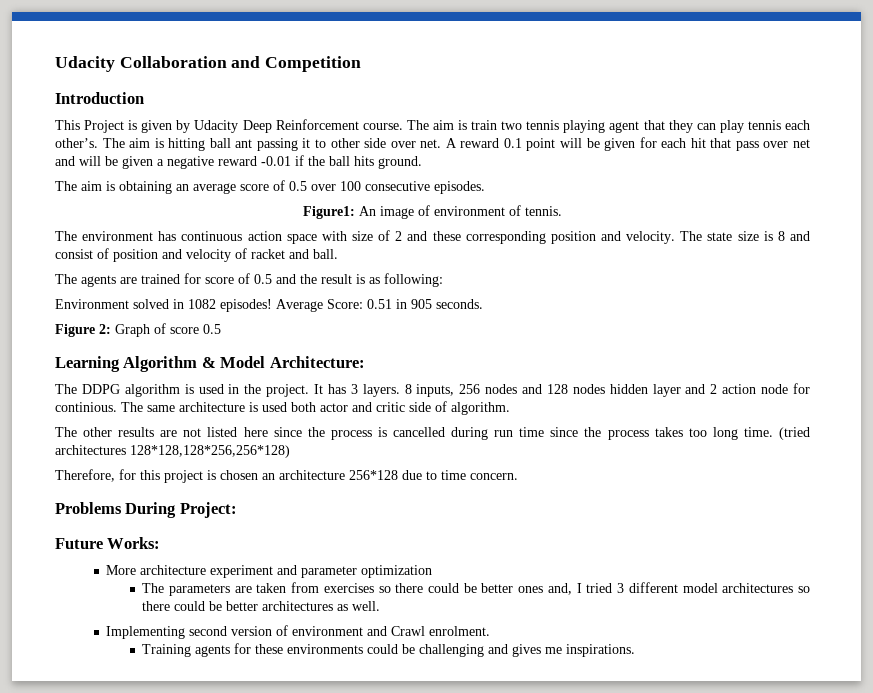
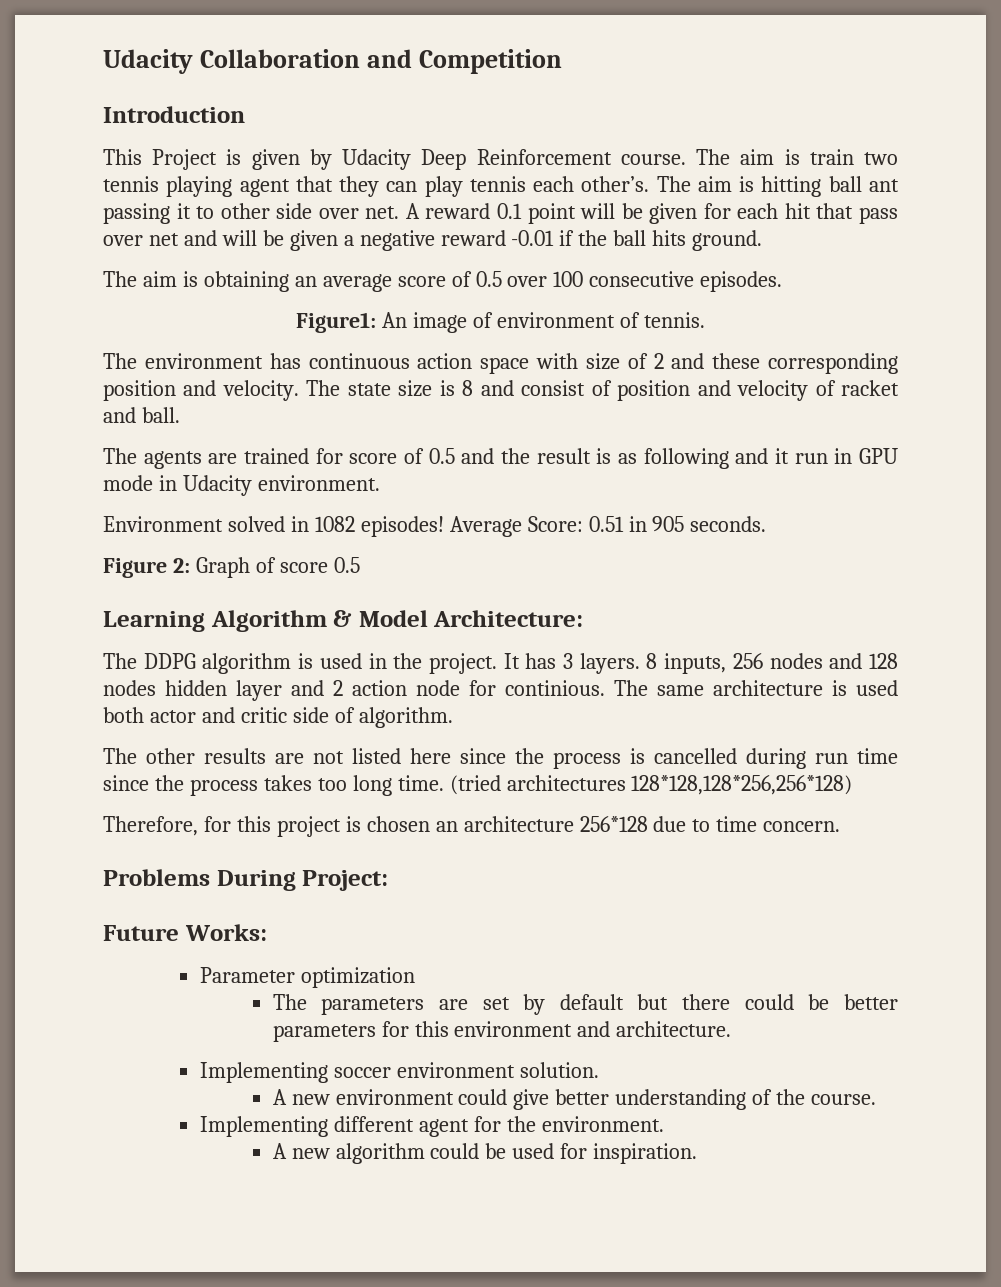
- The agents are trained for score of 0.5 and the result is as following:
+ The agents are trained for score of 0.5 and the result is as following and it run in GPU mode in Udacity environment.
- More architecture experiment and parameter optimization
+ Parameter optimization
- The parameters are taken from exercises so there could be better ones and, I tried 3 different model architectures so there could be better architectures as well.
- Implementing second version of environment and Crawl enrolment.
- Training agents for these environments could be challenging and gives me inspirations.
+ The parameters are set by default but there could be better parameters for this environment and architecture.
+ Implementing soccer environment solution.
+ A new environment could give better understanding of the course.
+ Implementing different agent for the environment.
+ A new algorithm could be used for inspiration.

